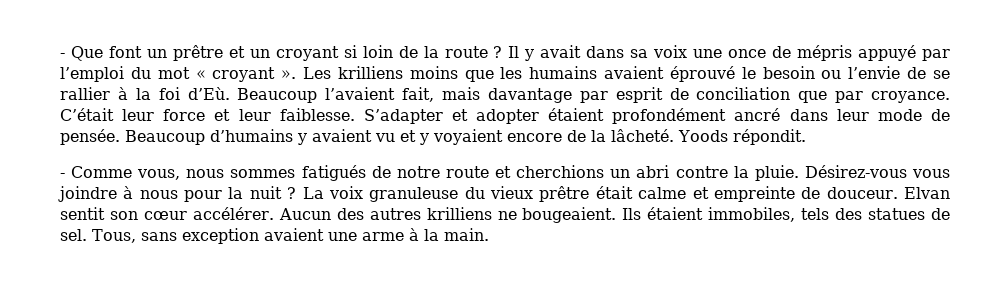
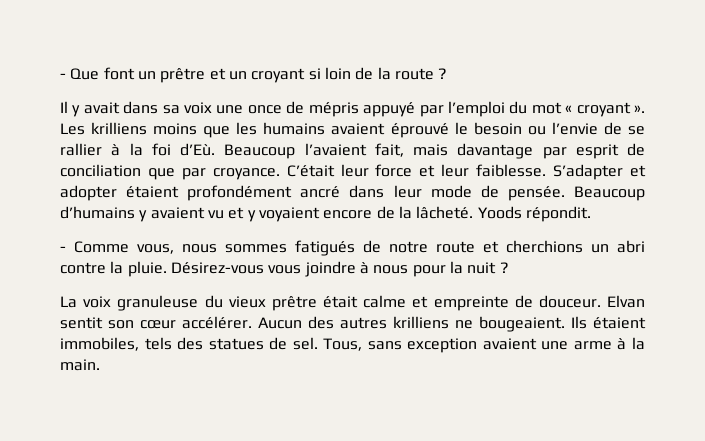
- - Que font un prêtre et un croyant si loin de la route ? Il y avait dans sa voix une once de mépris appuyé par l’emploi du mot « croyant ».
+ - Que font un prêtre et un croyant si loin de la route ?
+ Il y avait dans sa voix une once de mépris appuyé par l’emploi du mot « croyant ».
- Désirez-vous vous joindre à nous pour la nuit ? La voix granuleuse du vieux prêtre était calme et empreinte de douceur.
+ Désirez-vous vous joindre à nous pour la nuit ?
+ La voix granuleuse du vieux prêtre était calme et empreinte de douceur.

